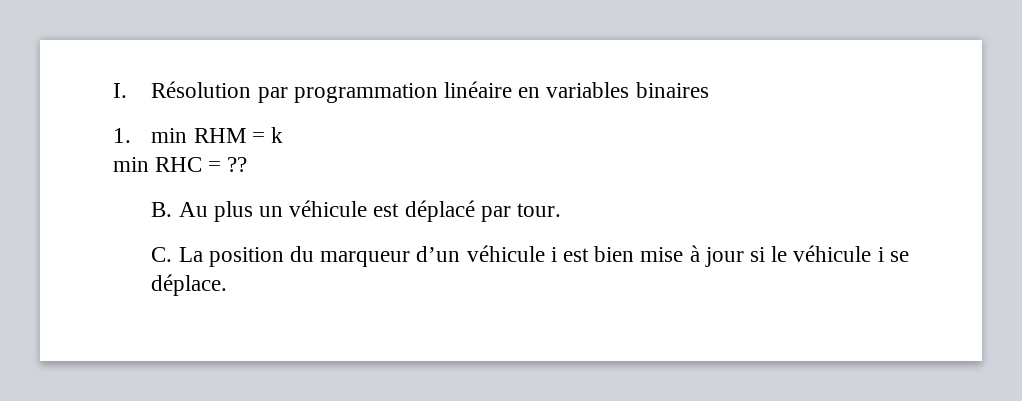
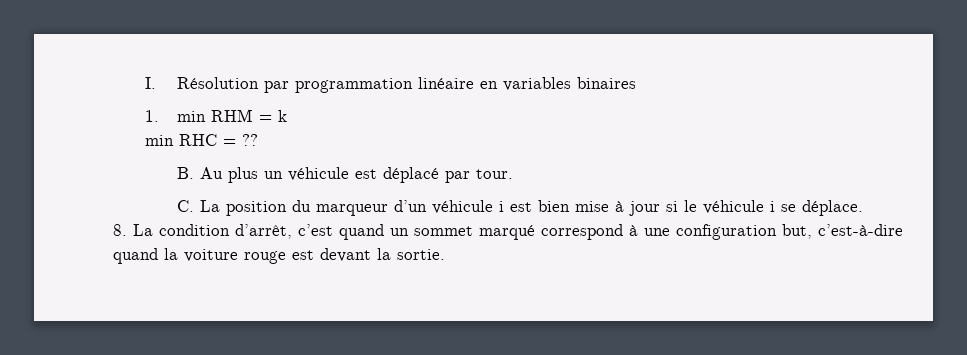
+ 8. La condition d’arrêt, c’est quand un sommet marqué correspond à une configuration but, c’est-à-dire quand la voiture rouge est devant la sortie.

